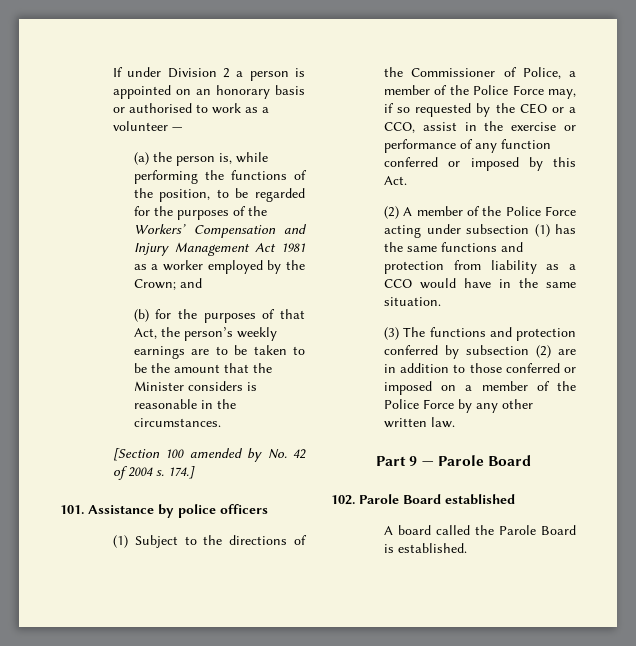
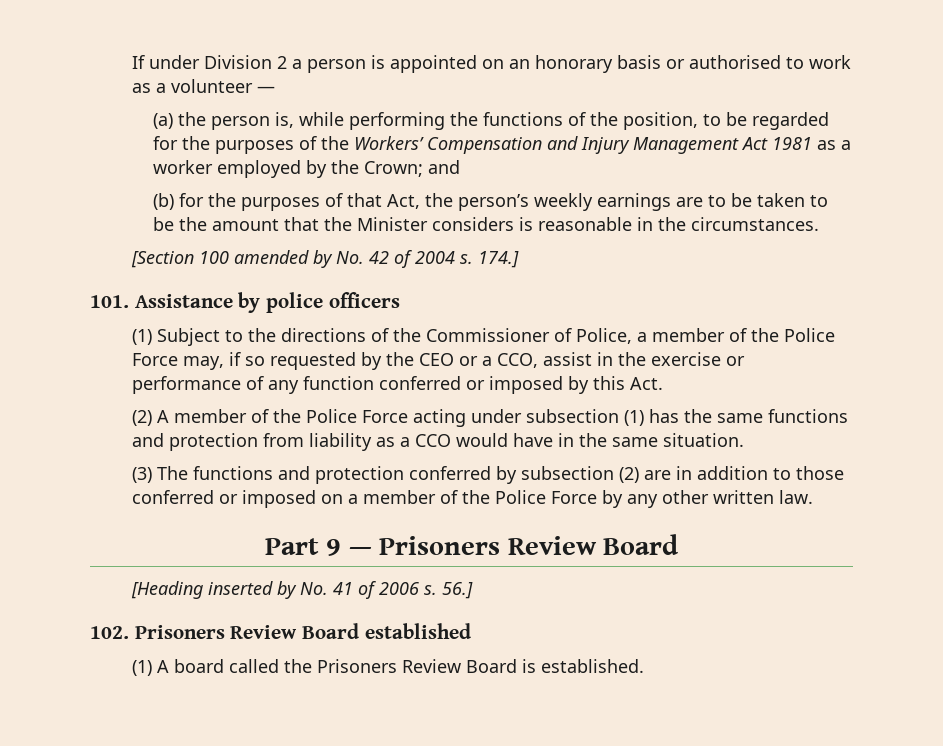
- Part 9 — Parole Board
+ Part 9 — Prisoners Review Board
+ [Heading inserted by No. 41 of 2006 s. 56.]
- 102. Parole Board established
+ 102. Prisoners Review Board established
- A board called the Parole Board is established.
+ (1) A board called the Prisoners Review Board is established.

